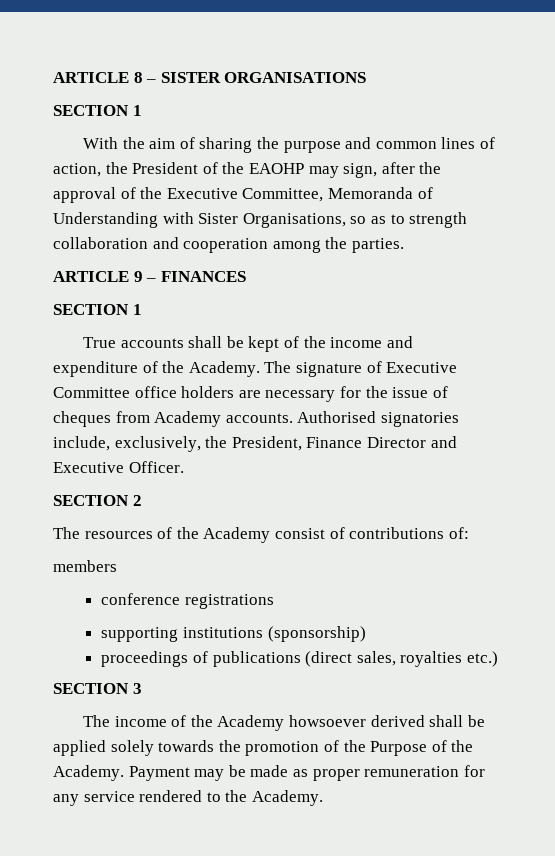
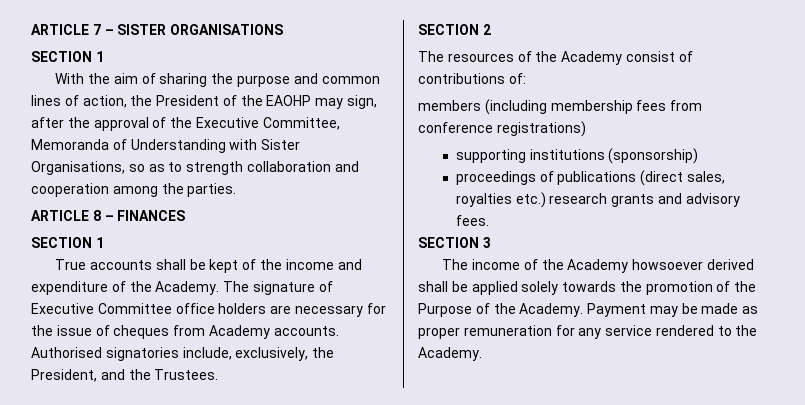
- ARTICLE 8 – SISTER ORGANISATIONS
+ ARTICLE 7 – SISTER ORGANISATIONS
- ARTICLE 9 – FINANCES
+ ARTICLE 8 – FINANCES
- Authorised signatories include, exclusively, the President, Finance Director and Executive Officer.
+ Authorised signatories include, exclusively, the President, and the Trustees.
- members
- conference registrations
+ members (including membership fees from conference registrations)
- proceedings of publications (direct sales, royalties etc.)
+ proceedings of publications (direct sales, royalties etc.) research grants and advisory fees.

